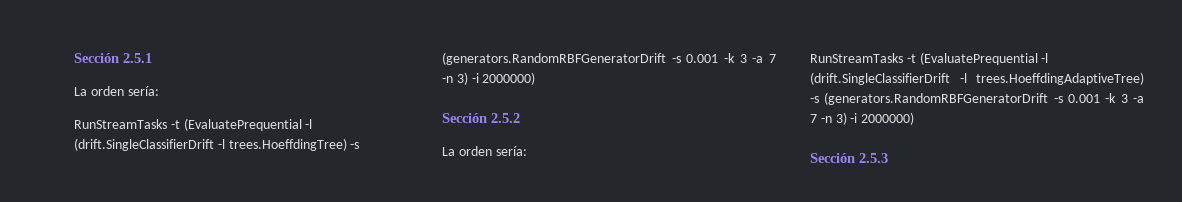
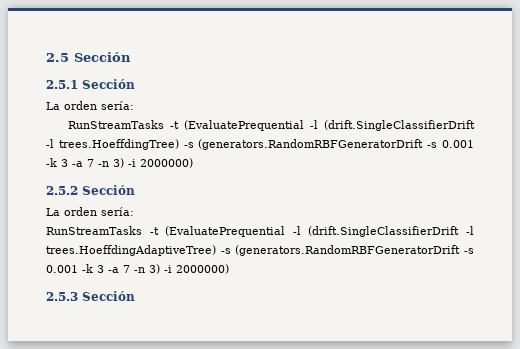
- Sección 2.5.1
+ 2.5 Sección
+ 2.5.1 Sección
- Sección 2.5.2
+ 2.5.2 Sección
- Sección 2.5.3
+ 2.5.3 Sección

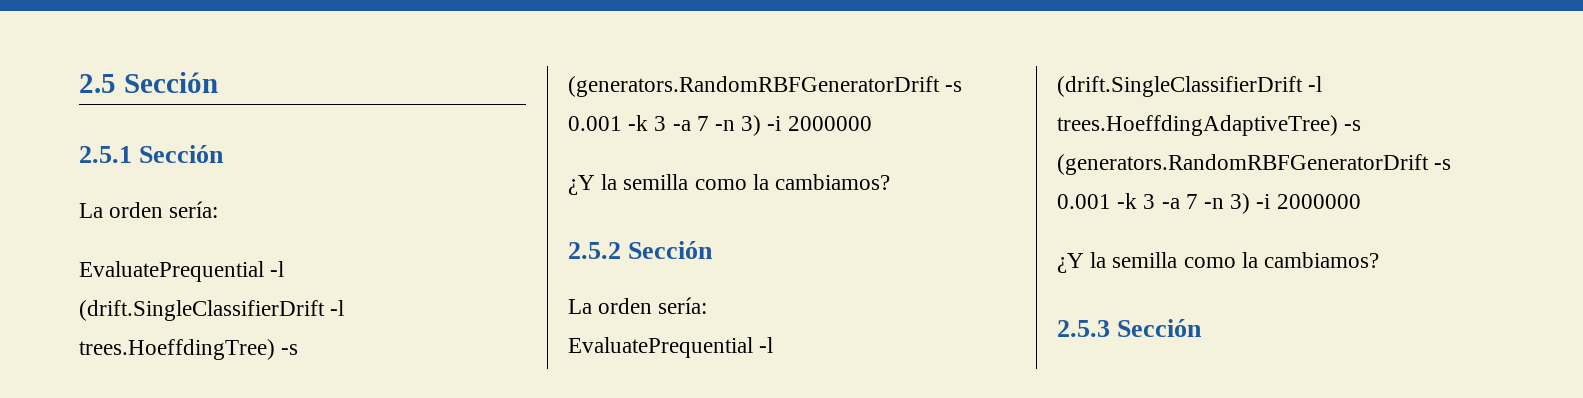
- RunStreamTasks -t (EvaluatePrequential -l (drift.SingleClassifierDrift -l trees.HoeffdingTree) -s (generators.RandomRBFGeneratorDrift -s 0.001 -k 3 -a 7 -n 3) -i 2000000)
+ EvaluatePrequential -l (drift.SingleClassifierDrift -l trees.HoeffdingTree) -s (generators.RandomRBFGeneratorDrift -s 0.001 -k 3 -a 7 -n 3) -i 2000000
+ ¿Y la semilla como la cambiamos?
- RunStreamTasks -t (EvaluatePrequential -l (drift.SingleClassifierDrift -l trees.HoeffdingAdaptiveTree) -s (generators.RandomRBFGeneratorDrift -s 0.001 -k 3 -a 7 -n 3) -i 2000000)
+ EvaluatePrequential -l (drift.SingleClassifierDrift -l trees.HoeffdingAdaptiveTree) -s (generators.RandomRBFGeneratorDrift -s 0.001 -k 3 -a 7 -n 3) -i 2000000
+ ¿Y la semilla como la cambiamos?

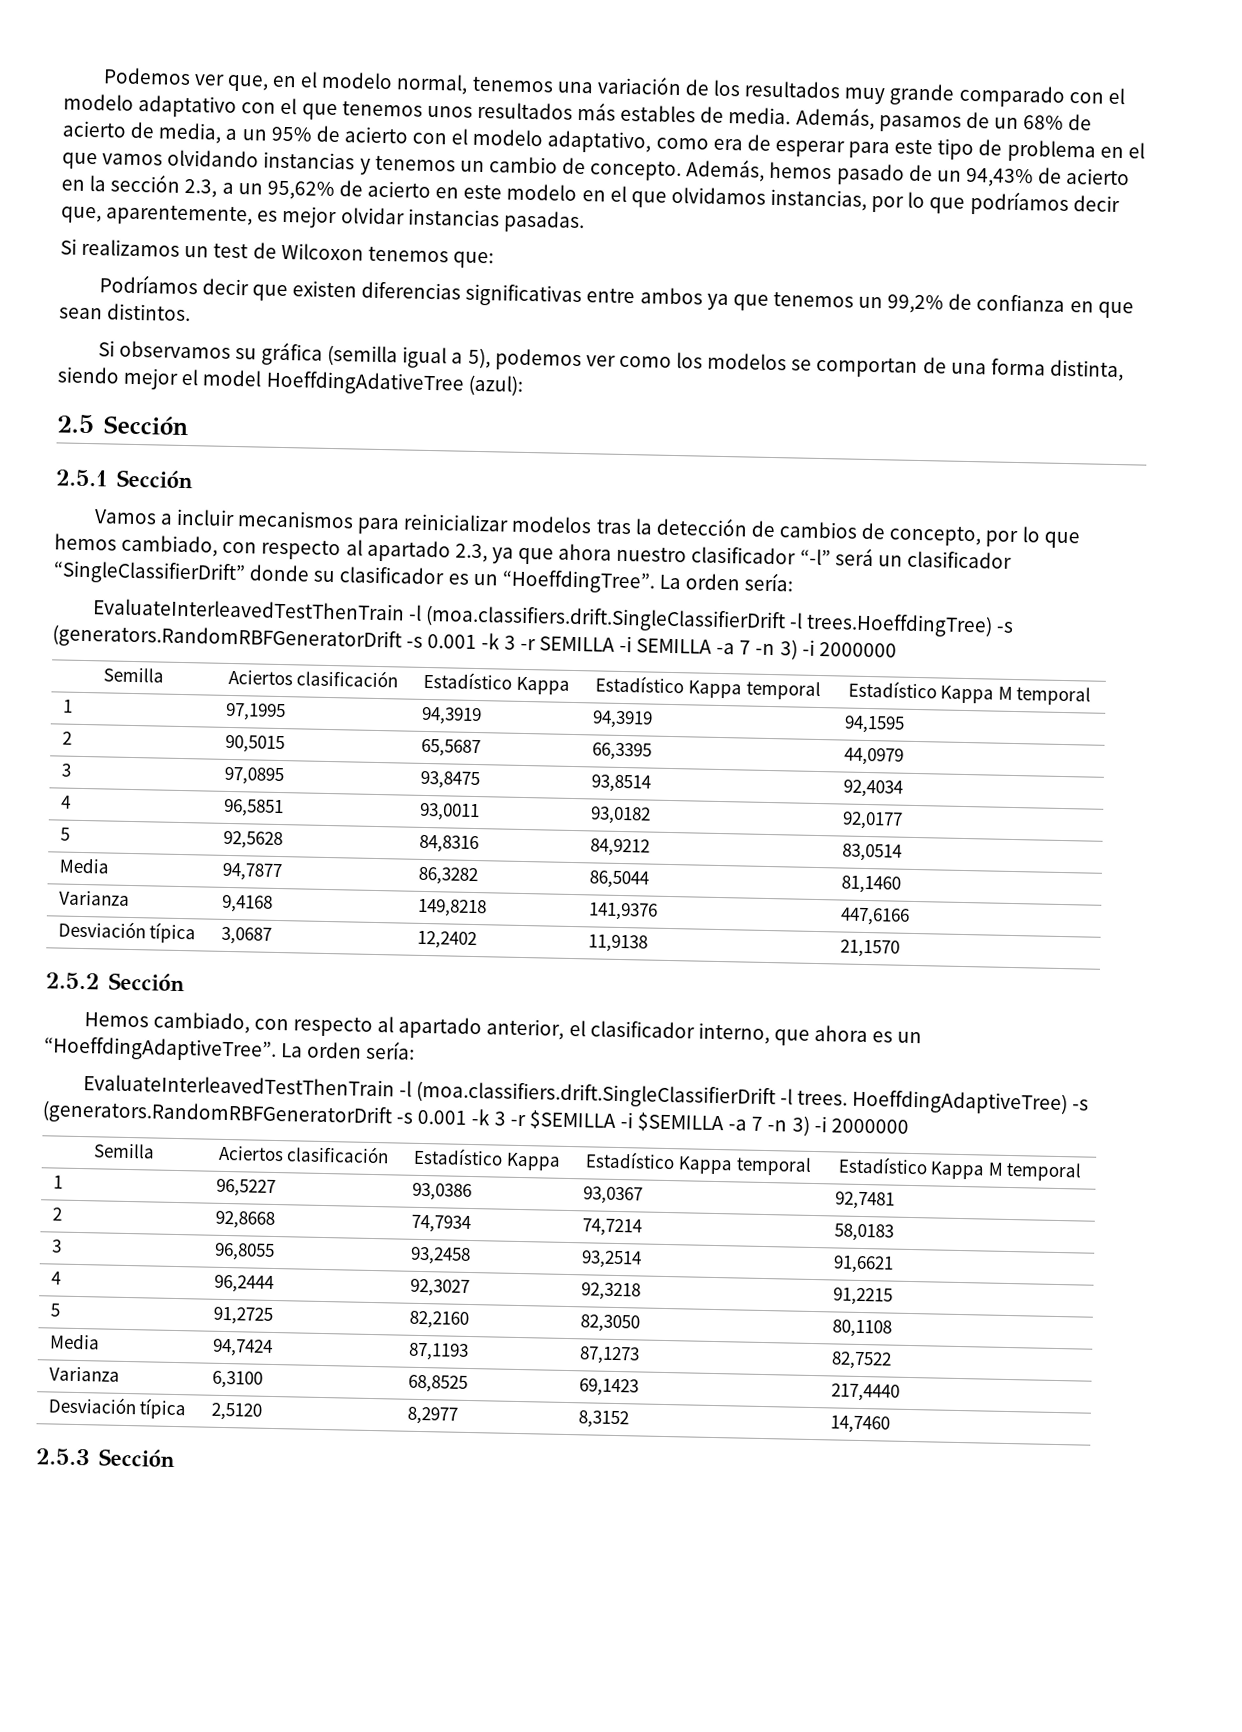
+ Podemos ver que, en el modelo normal, tenemos una variación de los resultados muy grande comparado con el modelo adaptativo con el que tenemos unos resultados más estables de media. Además, pasamos de un 68% de acierto de media, a un 95% de acierto con el modelo adaptativo, como era de esperar para este tipo de problema en el que vamos olvidando instancias y tenemos un cambio de concepto. Además, hemos pasado de un 94,43% de acierto en la sección 2.3, a un 95,62% de acierto en este modelo en el que olvidamos instancias, por lo que podríamos decir que, aparentemente, es mejor olvidar instancias pasadas.
+ Si realizamos un test de Wilcoxon tenemos que:
+ Podríamos decir que existen diferencias significativas entre ambos ya que tenemos un 99,2% de confianza en que sean distintos.
+ Si observamos su gráfica (semilla igual a 5), podemos ver como los modelos se comportan de una forma distinta, siendo mejor el model HoeffdingAdativeTree (azul):
  2.5 Sección
  2.5.1 Sección
- La orden sería:
- EvaluatePrequential -l (drift.SingleClassifierDrift -l trees.HoeffdingTree) -s (generators.RandomRBFGeneratorDrift -s 0.001 -k 3 -a 7 -n 3) -i 2000000
- ¿Y la semilla como la cambiamos?
+ Vamos a incluir mecanismos para reinicializar modelos tras la detección de cambios de concepto, por lo que hemos cambiado, con respecto al apartado 2.3, ya que ahora nuestro clasificador “-l” será un clasificador “SingleClassifierDrift” donde su clasificador es un “HoeffdingTree”. La orden sería:
+ EvaluateInterleavedTestThenTrain -l (moa.classifiers.drift.SingleClassifierDrift -l trees.HoeffdingTree) -s (generators.RandomRBFGeneratorDrift -s 0.001 -k 3 -r SEMILLA -i SEMILLA -a 7 -n 3) -i 2000000
+ Semilla | Aciertos clasificación | Estadístico Kappa | Estadístico Kappa temporal | Estadístico Kappa M temporal
+ 1 | 97,1995 | 94,3919 | 94,3919 | 94,1595
+ 2 | 90,5015 | 65,5687 | 66,3395 | 44,0979
+ 3 | 97,0895 | 93,8475 | 93,8514 | 92,4034
+ 4 | 96,5851 | 93,0011 | 93,0182 | 92,0177
+ 5 | 92,5628 | 84,8316 | 84,9212 | 83,0514
+ Media | 94,7877 | 86,3282 | 86,5044 | 81,1460
+ Varianza | 9,4168 | 149,8218 | 141,9376 | 447,6166
+ Desviación típica | 3,0687 | 12,2402 | 11,9138 | 21,1570
  2.5.2 Sección
- La orden sería:
- EvaluatePrequential -l (drift.SingleClassifierDrift -l trees.HoeffdingAdaptiveTree) -s (generators.RandomRBFGeneratorDrift -s 0.001 -k 3 -a 7 -n 3) -i 2000000
- ¿Y la semilla como la cambiamos?
+ Hemos cambiado, con respecto al apartado anterior, el clasificador interno, que ahora es un “HoeffdingAdaptiveTree”. La orden sería:
+ EvaluateInterleavedTestThenTrain -l (moa.classifiers.drift.SingleClassifierDrift -l trees. HoeffdingAdaptiveTree) -s (generators.RandomRBFGeneratorDrift -s 0.001 -k 3 -r $SEMILLA -i $SEMILLA -a 7 -n 3) -i 2000000
+ Semilla | Aciertos clasificación | Estadístico Kappa | Estadístico Kappa temporal | Estadístico Kappa M temporal
+ 1 | 96,5227 | 93,0386 | 93,0367 | 92,7481
+ 2 | 92,8668 | 74,7934 | 74,7214 | 58,0183
+ 3 | 96,8055 | 93,2458 | 93,2514 | 91,6621
+ 4 | 96,2444 | 92,3027 | 92,3218 | 91,2215
+ 5 | 91,2725 | 82,2160 | 82,3050 | 80,1108
+ Media | 94,7424 | 87,1193 | 87,1273 | 82,7522
+ Varianza | 6,3100 | 68,8525 | 69,1423 | 217,4440
+ Desviación típica | 2,5120 | 8,2977 | 8,3152 | 14,7460

